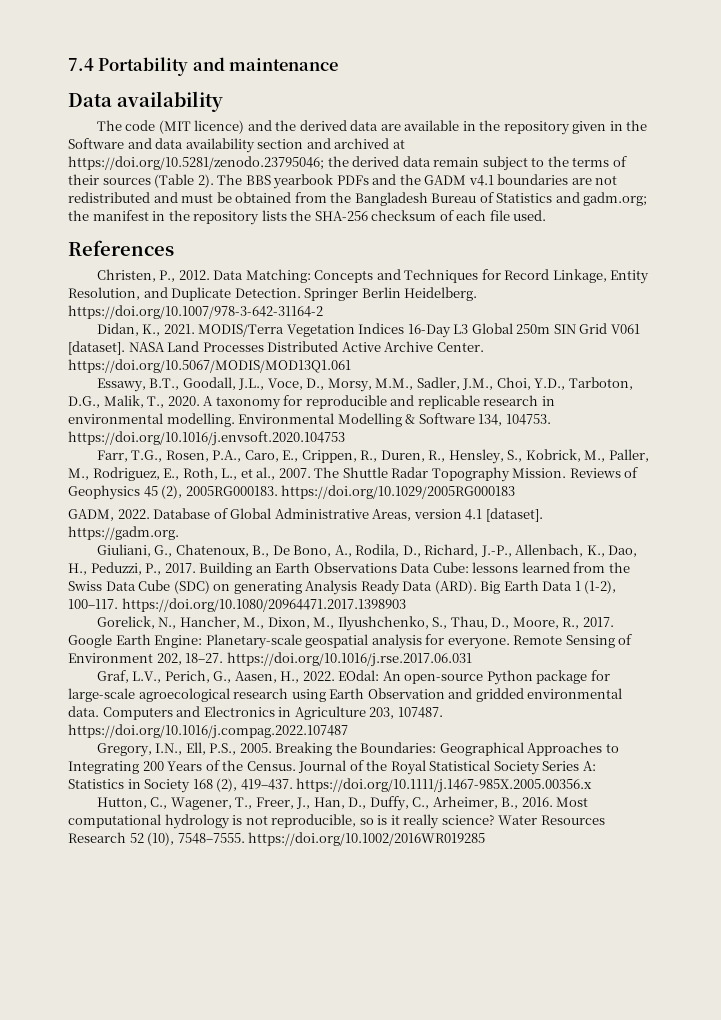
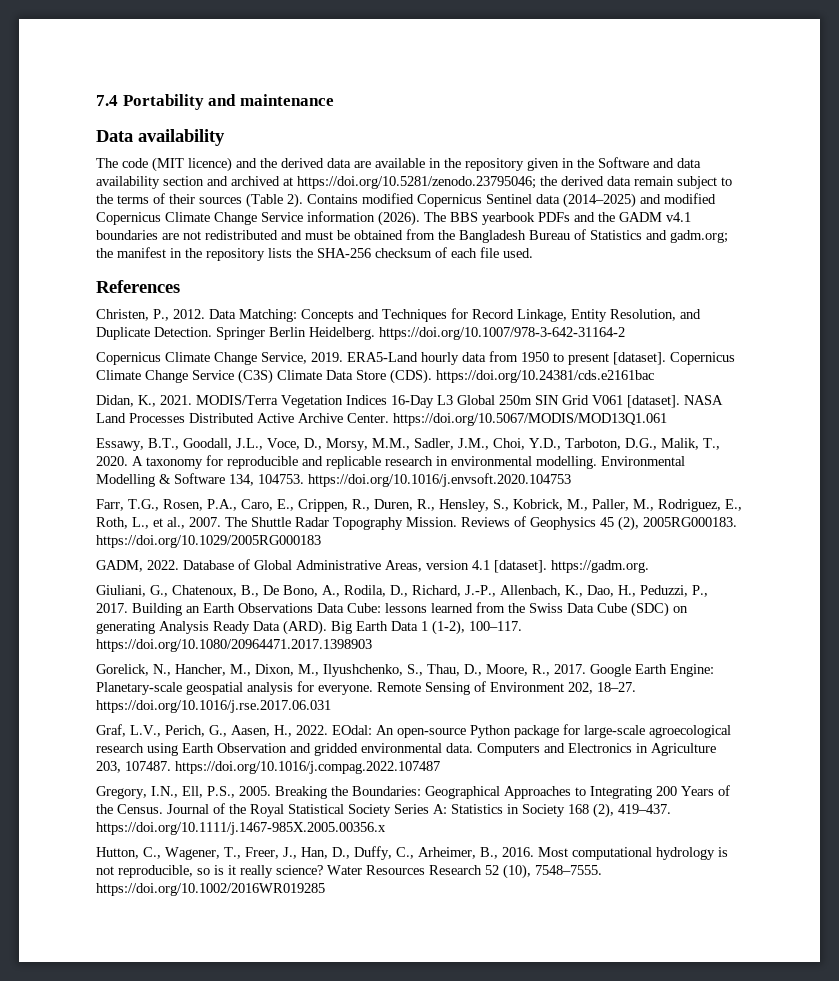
+ Contains modified Copernicus Sentinel data (2014–2025) and modified Copernicus Climate Change Service information (2026).
+ Copernicus Climate Change Service, 2019. ERA5-Land hourly data from 1950 to present [dataset]. Copernicus Climate Change Service (C3S) Climate Data Store (CDS). https://doi.org/10.24381/cds.e2161bac

